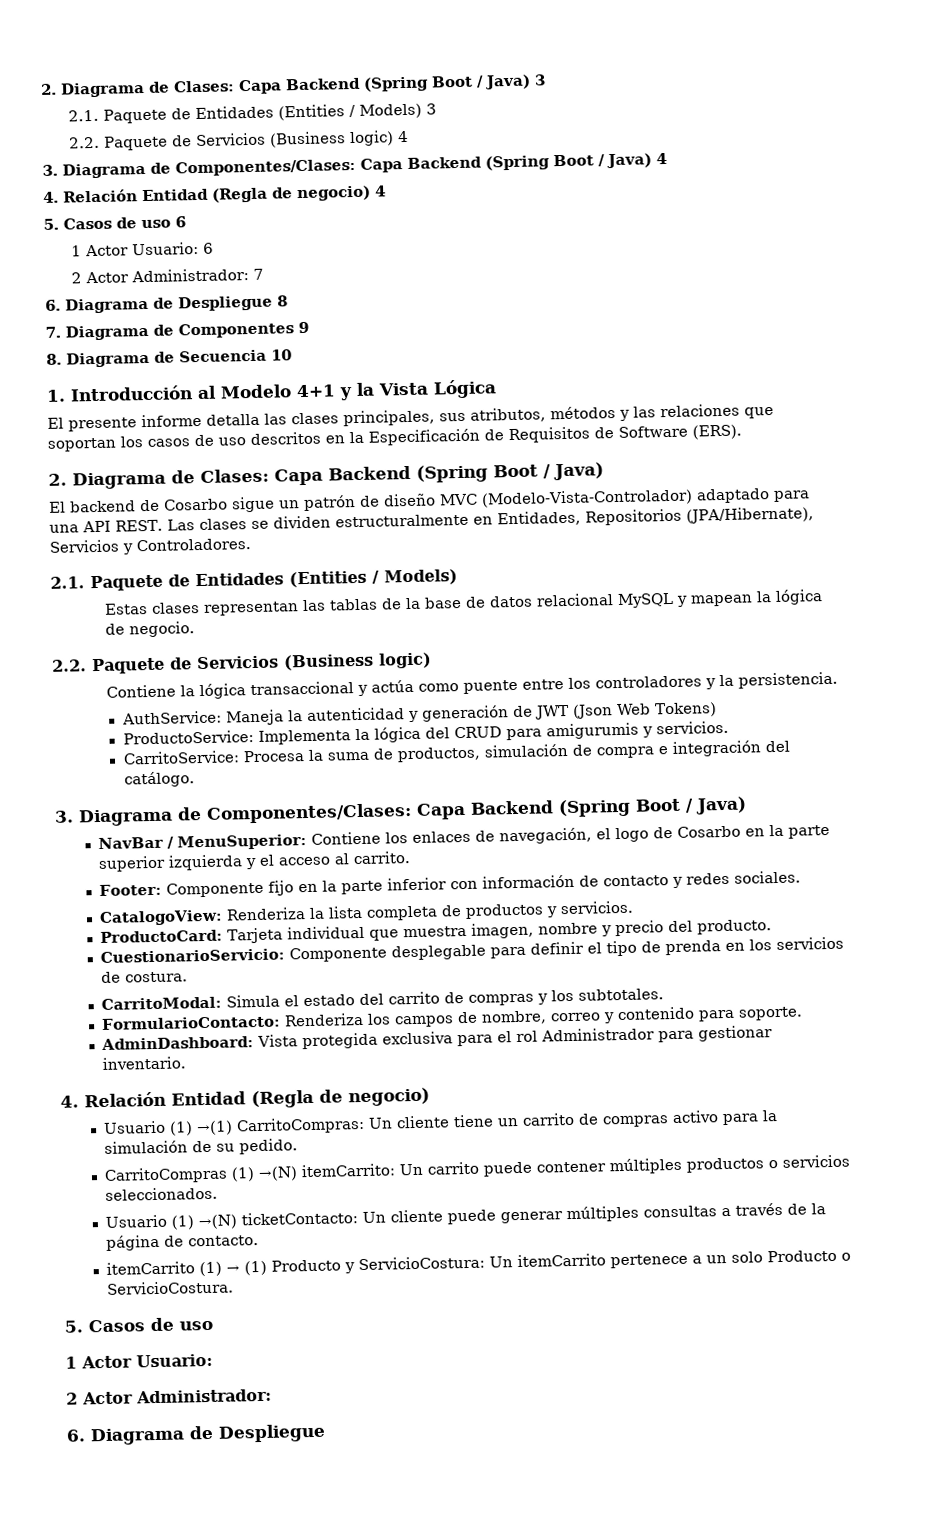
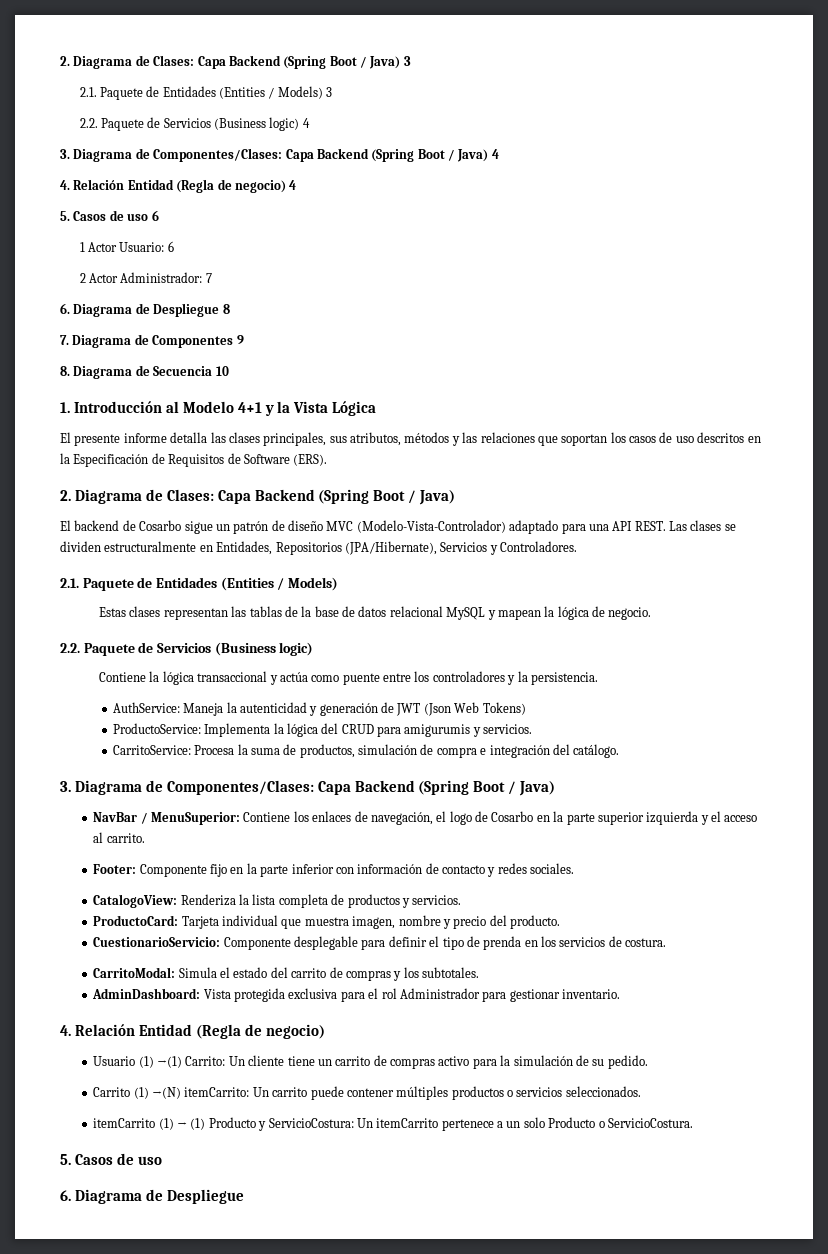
- FormularioContacto: Renderiza los campos de nombre, correo y contenido para soporte.
- Usuario (1) →(1) CarritoCompras: Un cliente tiene un carrito de compras activo para la simulación de su pedido.
+ Usuario (1) →(1) Carrito: Un cliente tiene un carrito de compras activo para la simulación de su pedido.
- CarritoCompras (1) →(N) itemCarrito: Un carrito puede contener múltiples productos o servicios seleccionados.
+ Carrito (1) →(N) itemCarrito: Un carrito puede contener múltiples productos o servicios seleccionados.
- Usuario (1) →(N) ticketContacto: Un cliente puede generar múltiples consultas a través de la página de contacto.
  itemCarrito (1) → (1) Producto y ServicioCostura: Un itemCarrito pertenece a un solo Producto o ServicioCostura.
  5. Casos de uso
- 1 Actor Usuario:
- 2 Actor Administrador:

